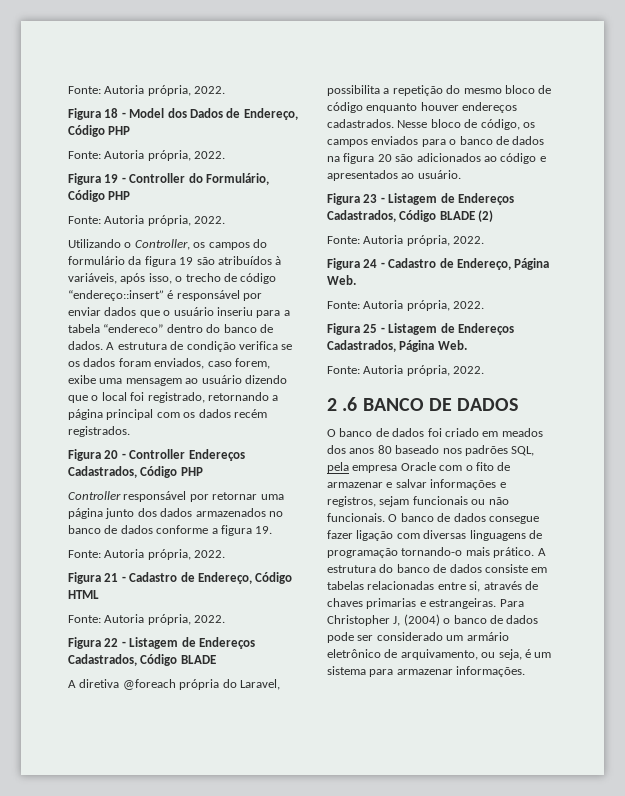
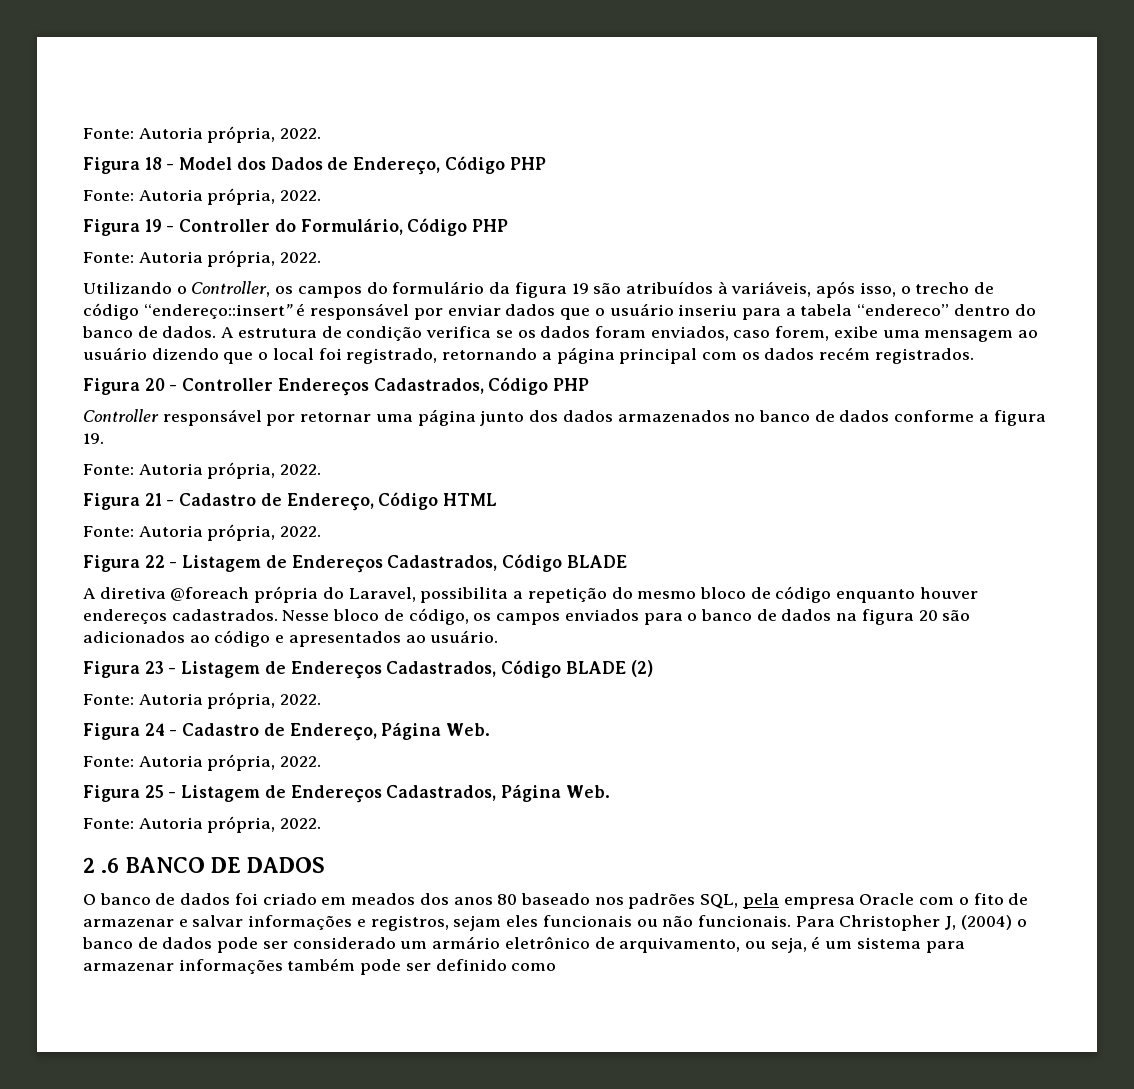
- O banco de dados foi criado em meados dos anos 80 baseado nos padrões SQL, pela empresa Oracle com o fito de armazenar e salvar informações e registros, sejam funcionais ou não funcionais.
+ O banco de dados foi criado em meados dos anos 80 baseado nos padrões SQL, pela empresa Oracle com o fito de armazenar e salvar informações e registros, sejam eles funcionais ou não funcionais.
- O banco de dados consegue fazer ligação com diversas linguagens de programação tornando-o mais prático. A estrutura do banco de dados consiste em tabelas relacionadas entre si, através de chaves primarias e estrangeiras.
- Para Christopher J, (2004) o banco de dados pode ser considerado um armário eletrônico de arquivamento, ou seja, é um sistema para armazenar informações.
+ Para Christopher J, (2004) o banco de dados pode ser considerado um armário eletrônico de arquivamento, ou seja, é um sistema para armazenar informações também pode ser definido como

